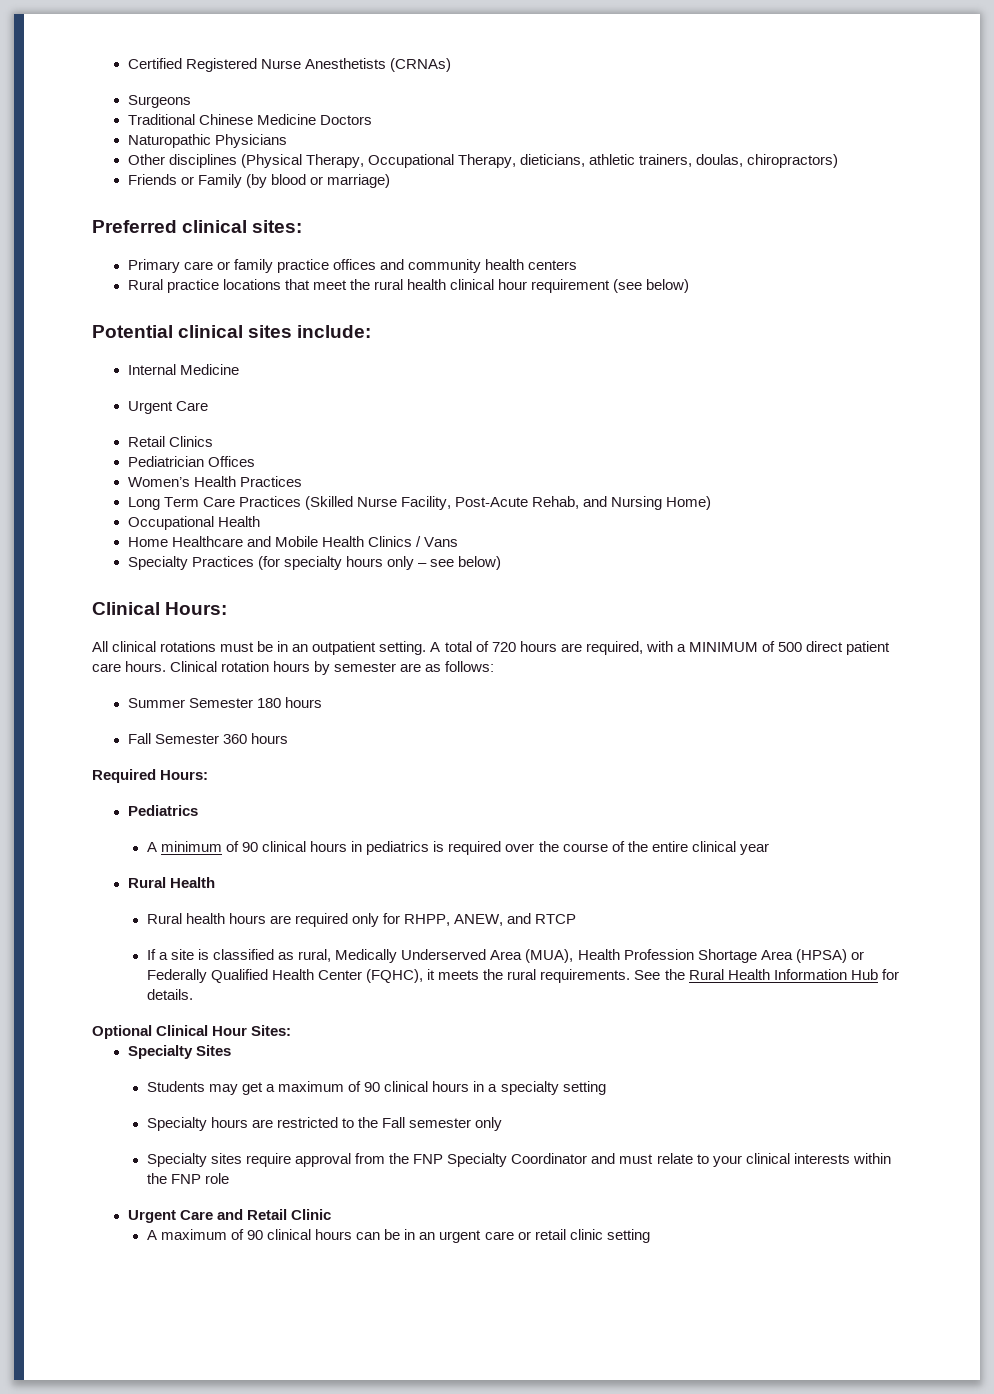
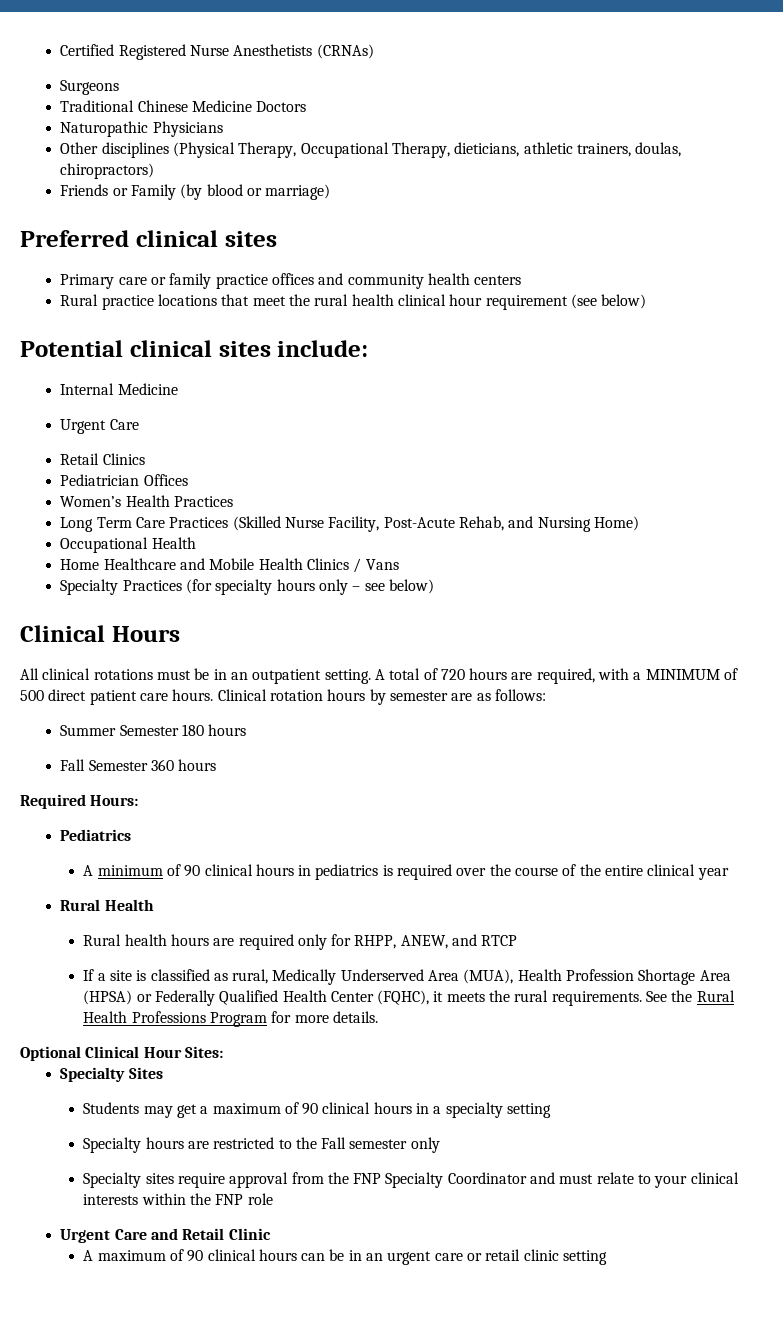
- Preferred clinical sites:
+ Preferred clinical sites
- Clinical Hours:
+ Clinical Hours
- See the Rural Health Information Hub for details.
+ See the Rural Health Professions Program for more details.

